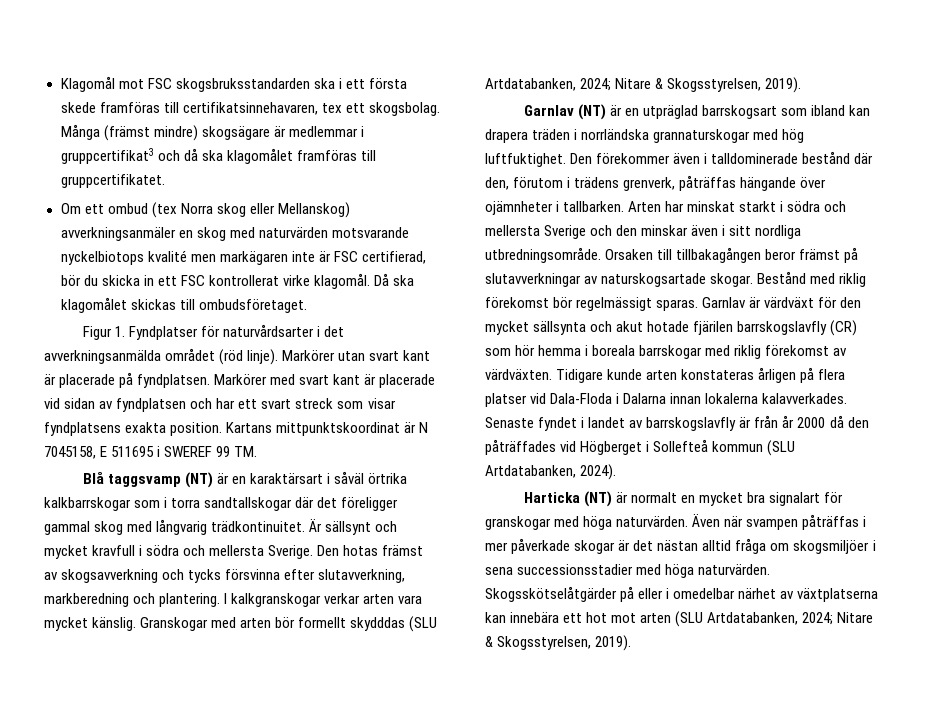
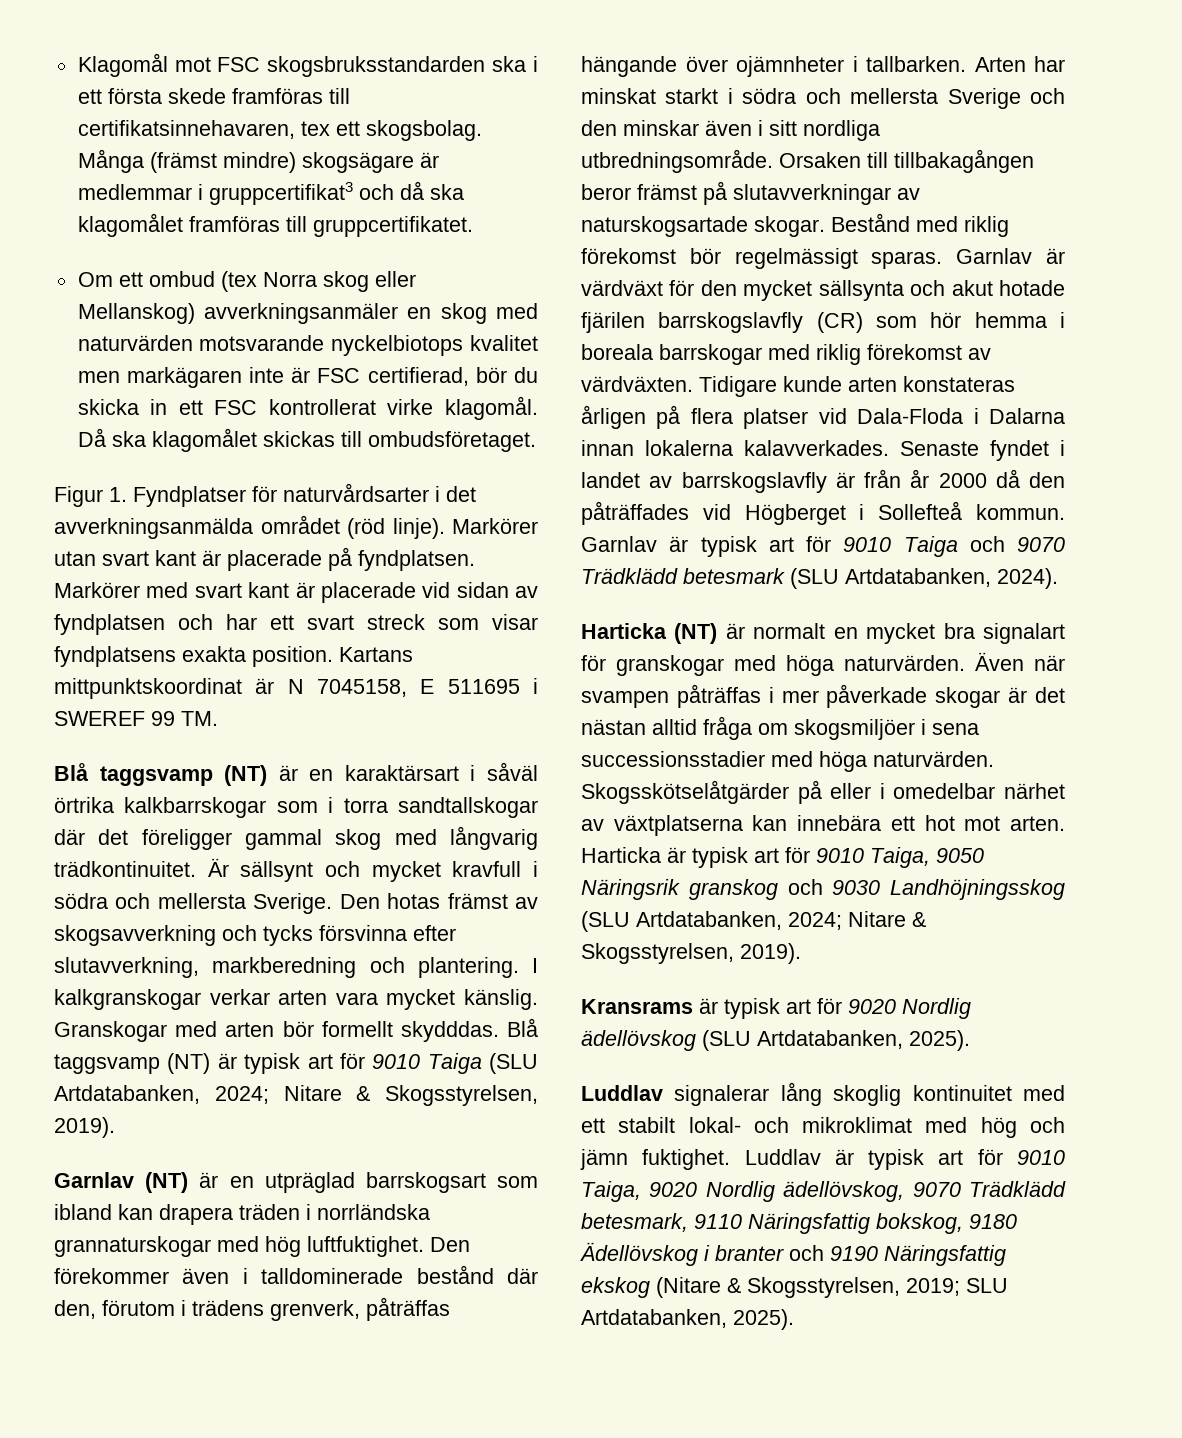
- Om ett ombud (tex Norra skog eller Mellanskog) avverkningsanmäler en skog med naturvärden motsvarande nyckelbiotops kvalité men markägaren inte är FSC certifierad, bör du skicka in ett FSC kontrollerat virke klagomål.
+ Om ett ombud (tex Norra skog eller Mellanskog) avverkningsanmäler en skog med naturvärden motsvarande nyckelbiotops kvalitet men markägaren inte är FSC certifierad, bör du skicka in ett FSC kontrollerat virke klagomål.
- Granskogar med arten bör formellt skydddas (SLU Artdatabanken, 2024; Nitare & Skogsstyrelsen, 2019).
+ Granskogar med arten bör formellt skydddas. Blå taggsvamp (NT) är typisk art för 9010 Taiga (SLU Artdatabanken, 2024; Nitare & Skogsstyrelsen, 2019).
- Senaste fyndet i landet av barrskogslavfly är från år 2000 då den påträffades vid Högberget i Sollefteå kommun (SLU Artdatabanken, 2024).
+ Senaste fyndet i landet av barrskogslavfly är från år 2000 då den påträffades vid Högberget i Sollefteå kommun. Garnlav är typisk art för 9010 Taiga och 9070 Trädklädd betesmark (SLU Artdatabanken, 2024).
- Skogsskötselåtgärder på eller i omedelbar närhet av växtplatserna kan innebära ett hot mot arten (SLU Artdatabanken, 2024; Nitare & Skogsstyrelsen, 2019).
+ Skogsskötselåtgärder på eller i omedelbar närhet av växtplatserna kan innebära ett hot mot arten. Harticka är typisk art för 9010 Taiga, 9050 Näringsrik granskog och 9030 Landhöjningsskog (SLU Artdatabanken, 2024; Nitare & Skogsstyrelsen, 2019).
+ Kransrams är typisk art för 9020 Nordlig ädellövskog (SLU Artdatabanken, 2025).
+ Luddlav signalerar lång skoglig kontinuitet med ett stabilt lokal- och mikroklimat med hög och jämn fuktighet. Luddlav är typisk art för 9010 Taiga, 9020 Nordlig ädellövskog, 9070 Trädklädd betesmark, 9110 Näringsfattig bokskog, 9180 Ädellövskog i branter och 9190 Näringsfattig ekskog (Nitare & Skogsstyrelsen, 2019; SLU Artdatabanken, 2025).

